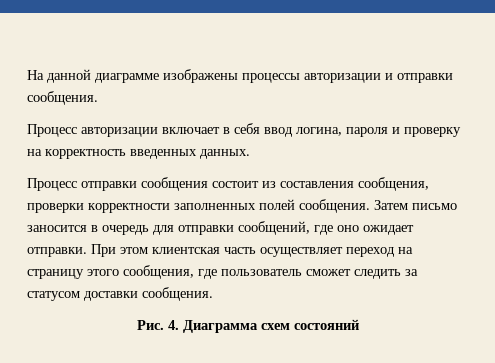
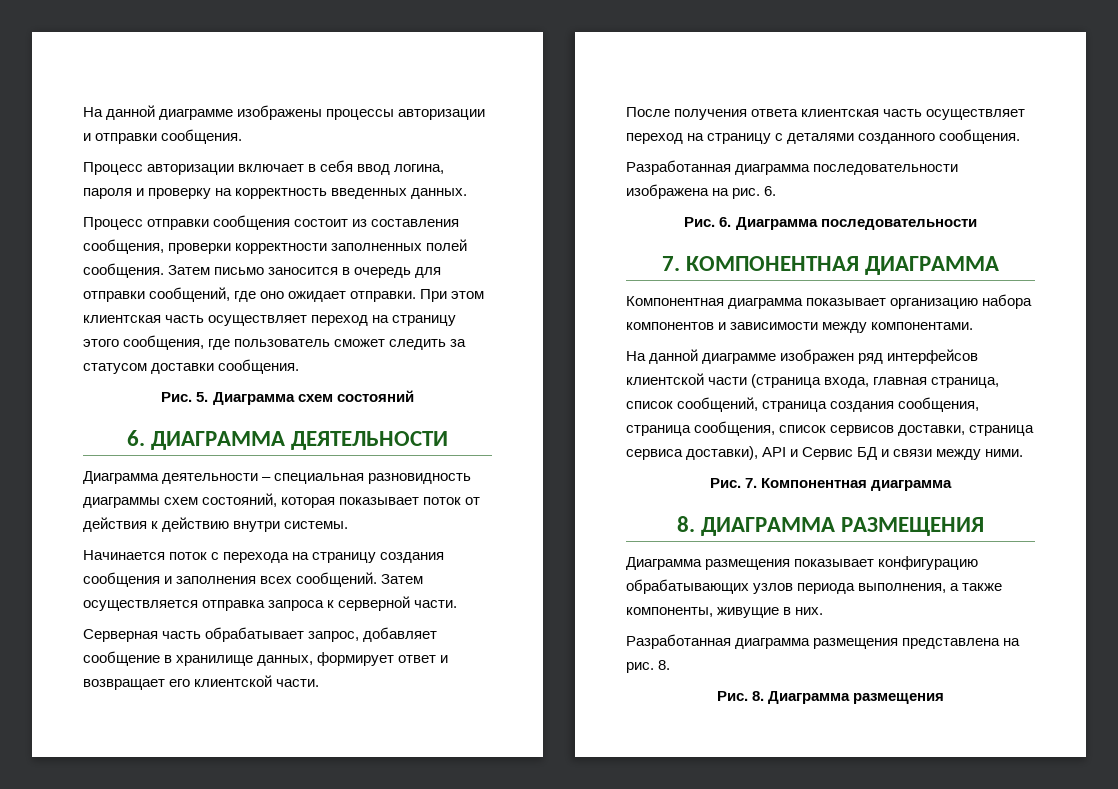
- Рис. 4. Диаграмма схем состояний
+ Рис. 5. Диаграмма схем состояний
+ 6. ДИАГРАММА ДЕЯТЕЛЬНОСТИ
+ Диаграмма деятельности – специальная разновидность диаграммы схем состояний, которая показывает поток от действия к действию внутри системы.
+ Начинается поток с перехода на страницу создания сообщения и заполнения всех сообщений. Затем осуществляется отправка запроса к серверной части.
+ Серверная часть обрабатывает запрос, добавляет сообщение в хранилище данных, формирует ответ и возвращает его клиентской части.
+ После получения ответа клиентская часть осуществляет переход на страницу с деталями созданного сообщения.
+ Разработанная диаграмма последовательности изображена на рис. 6.
+ Рис. 6. Диаграмма последовательности
+ 7. КОМПОНЕНТНАЯ ДИАГРАММА
+ Компонентная диаграмма показывает организацию набора компонентов и зависимости между компонентами.
+ На данной диаграмме изображен ряд интерфейсов клиентской части (страница входа, главная страница, список сообщений, страница создания сообщения, страница сообщения, список сервисов доставки, страница сервиса доставки), API и Сервис БД и связи между ними.
+ Рис. 7. Компонентная диаграмма
+ 8. ДИАГРАММА РАЗМЕЩЕНИЯ
+ Диаграмма размещения показывает конфигурацию обрабатывающих узлов периода выполнения, а также компоненты, живущие в них.
+ Разработанная диаграмма размещения представлена на рис. 8.
+ Рис. 8. Диаграмма размещения

